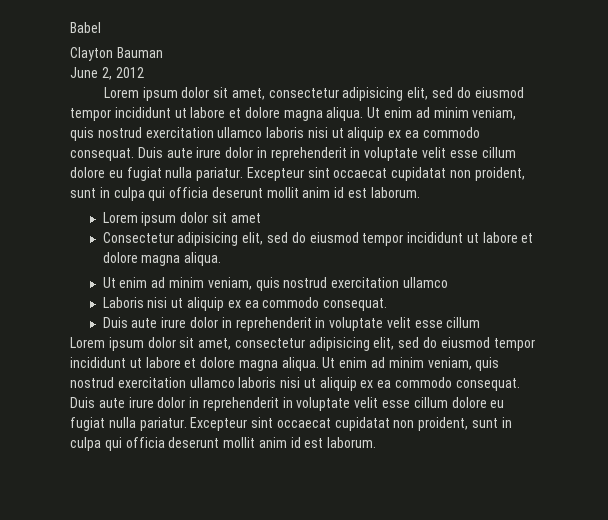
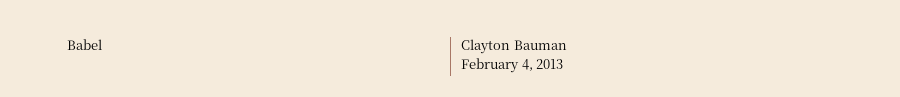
- June 2, 2012
- Lorem ipsum dolor sit amet, consectetur adipisicing elit, sed do eiusmod tempor incididunt ut labore et dolore magna aliqua. Ut enim ad minim veniam, quis nostrud exercitation ullamco laboris nisi ut aliquip ex ea commodo consequat. Duis aute irure dolor in reprehenderit in voluptate velit esse cillum dolore eu fugiat nulla pariatur. Excepteur sint occaecat cupidatat non proident, sunt in culpa qui officia deserunt mollit anim id est laborum.
- Lorem ipsum dolor sit amet
- Consectetur adipisicing elit, sed do eiusmod tempor incididunt ut labore et dolore magna aliqua.
- Ut enim ad minim veniam, quis nostrud exercitation ullamco
- Laboris nisi ut aliquip ex ea commodo consequat.
- Duis aute irure dolor in reprehenderit in voluptate velit esse cillum
- Lorem ipsum dolor sit amet, consectetur adipisicing elit, sed do eiusmod tempor incididunt ut labore et dolore magna aliqua. Ut enim ad minim veniam, quis nostrud exercitation ullamco laboris nisi ut aliquip ex ea commodo consequat. Duis aute irure dolor in reprehenderit in voluptate velit esse cillum dolore eu fugiat nulla pariatur. Excepteur sint occaecat cupidatat non proident, sunt in culpa qui officia deserunt mollit anim id est laborum.
+ February 4, 2013

